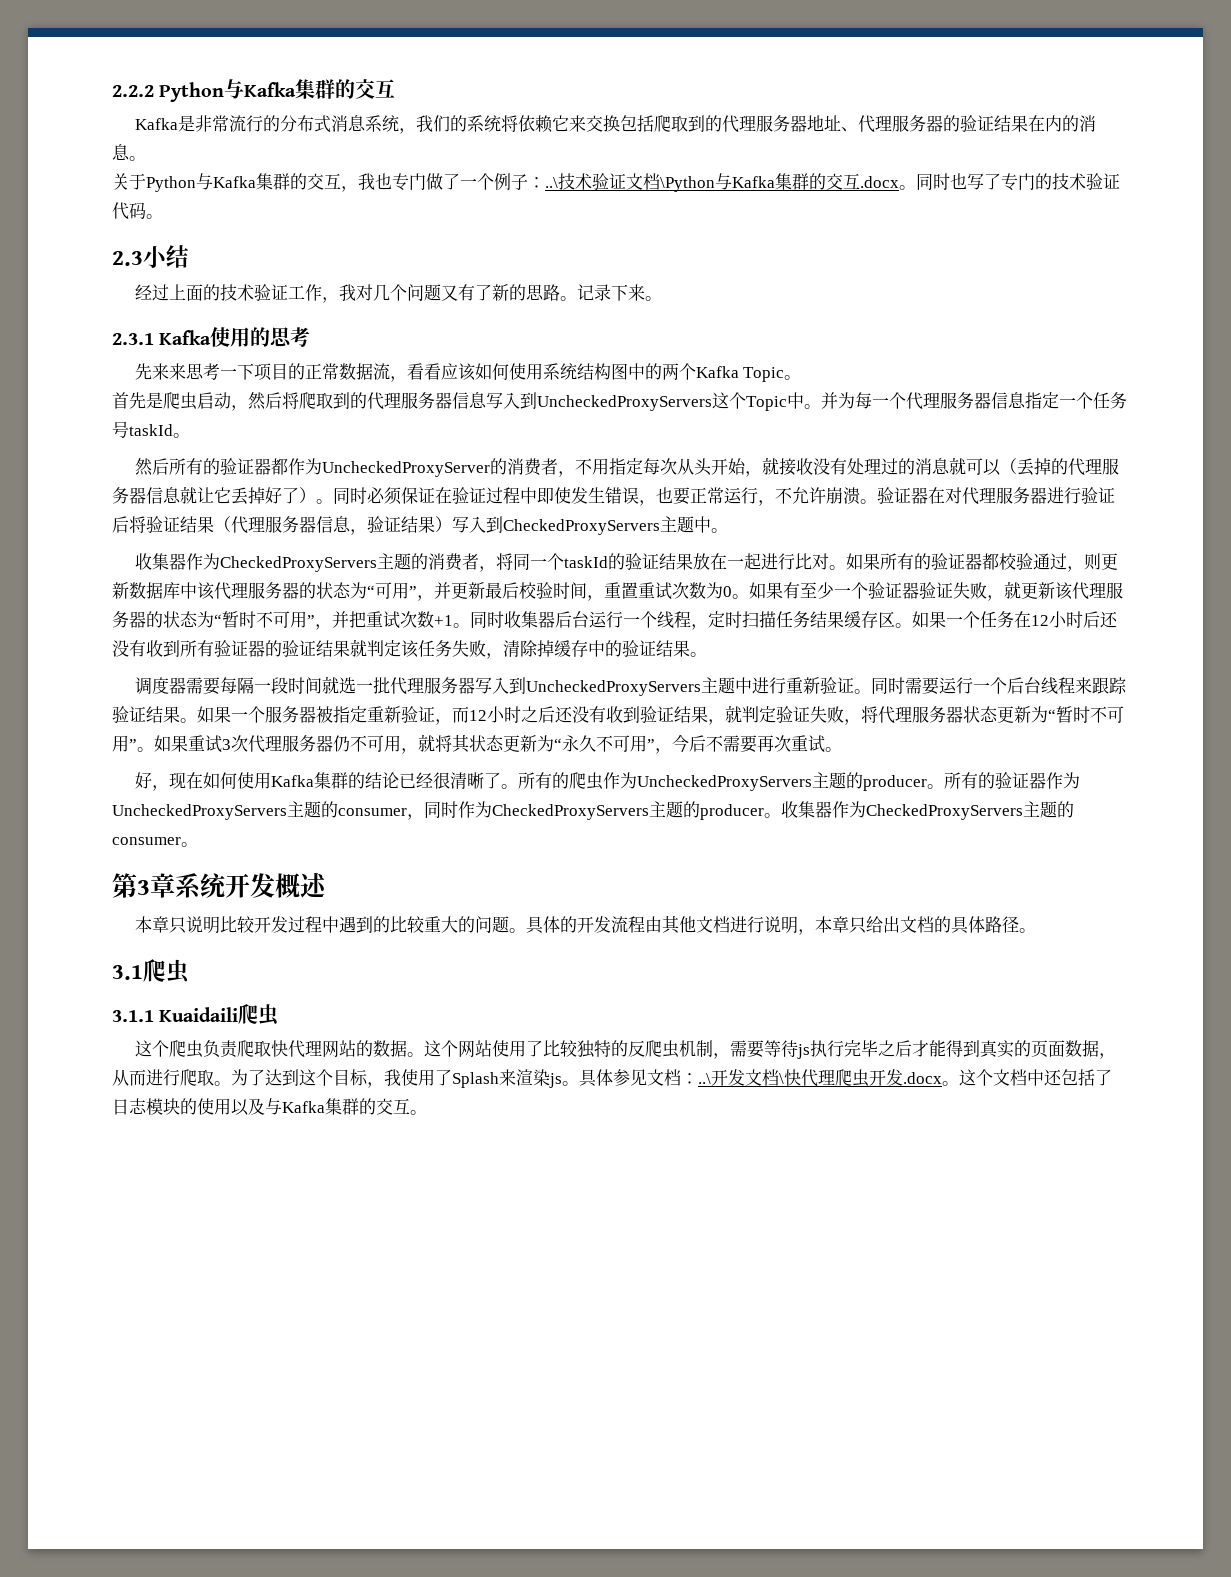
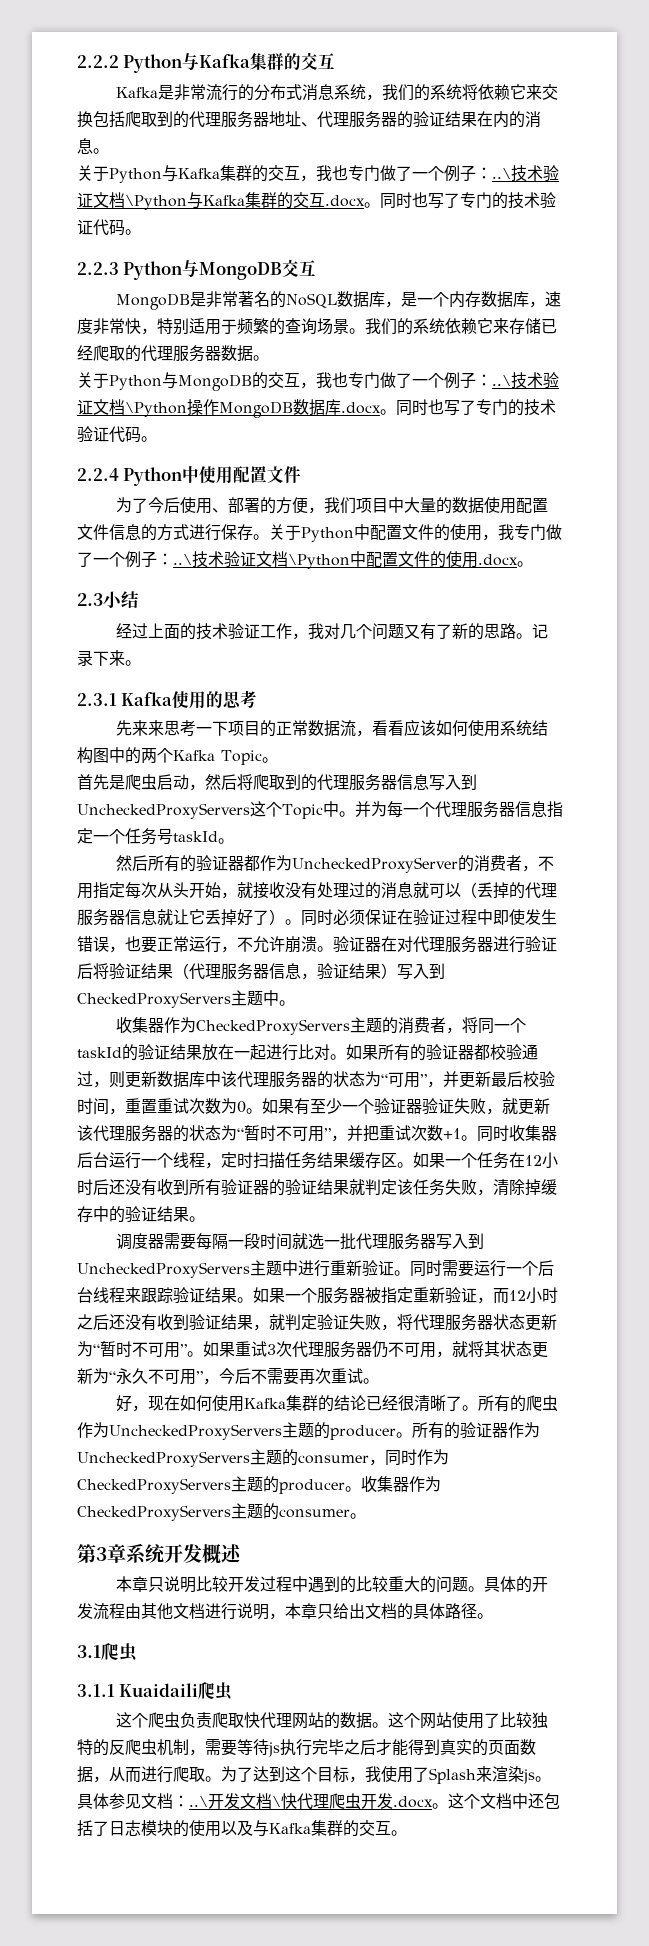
+ 2.2.3 Python与MongoDB交互
+ MongoDB是非常著名的NoSQL数据库，是一个内存数据库，速度非常快，特别适用于频繁的查询场景。我们的系统依赖它来存储已经爬取的代理服务器数据。
+ 关于Python与MongoDB的交互，我也专门做了一个例子：..\技术验证文档\Python操作MongoDB数据库.docx。同时也写了专门的技术验证代码。
+ 2.2.4 Python中使用配置文件
+ 为了今后使用、部署的方便，我们项目中大量的数据使用配置文件信息的方式进行保存。关于Python中配置文件的使用，我专门做了一个例子：..\技术验证文档\Python中配置文件的使用.docx。

